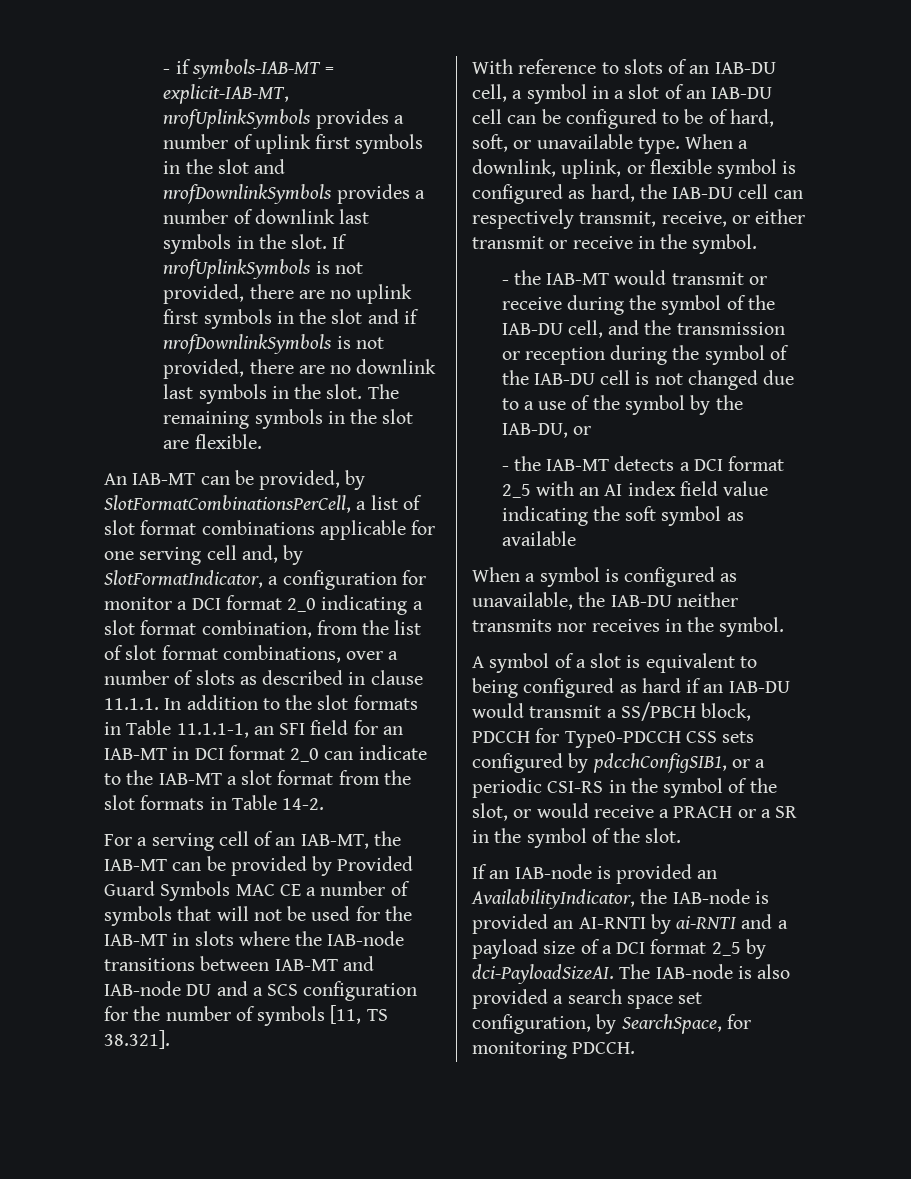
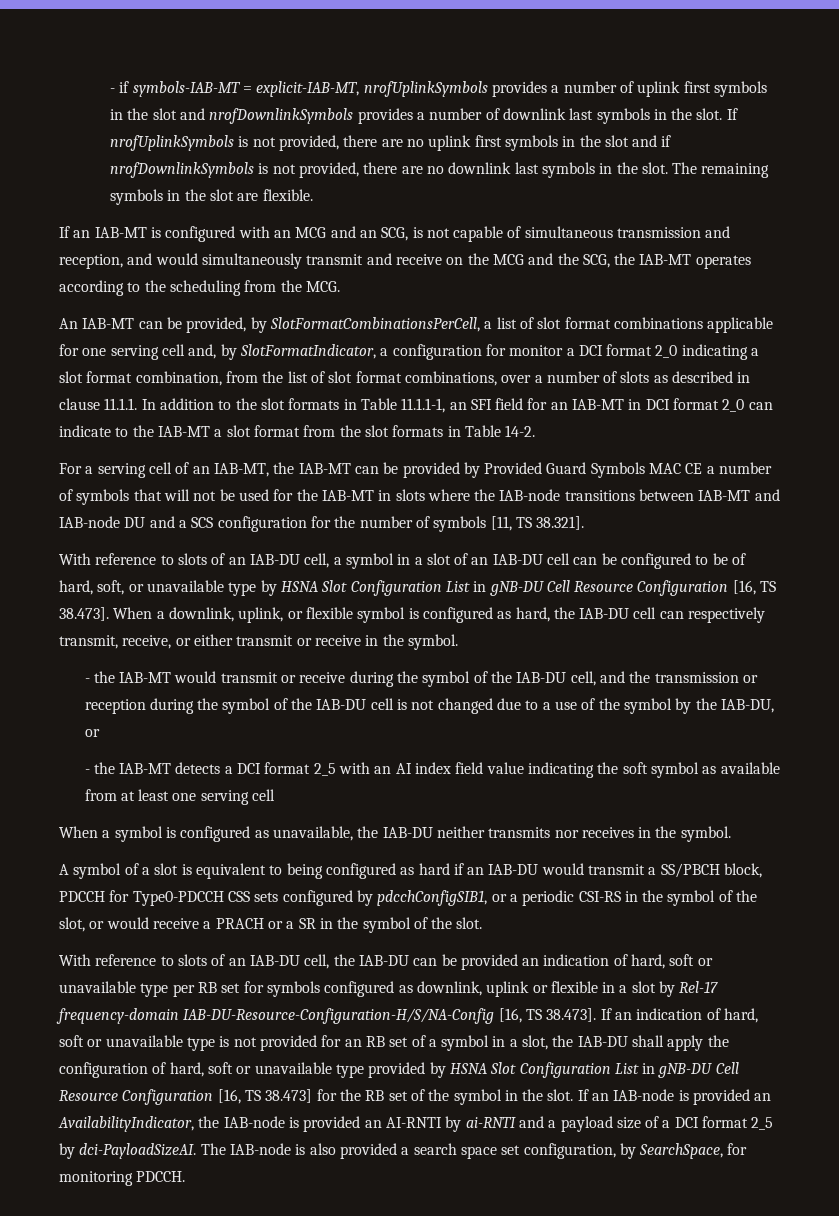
+ If an IAB-MT is configured with an MCG and an SCG, is not capable of simultaneous transmission and reception, and would simultaneously transmit and receive on the MCG and the SCG, the IAB-MT operates according to the scheduling from the MCG.
- With reference to slots of an IAB-DU cell, a symbol in a slot of an IAB-DU cell can be configured to be of hard, soft, or unavailable type. When a downlink, uplink, or flexible symbol is configured as hard, the IAB-DU cell can respectively transmit, receive, or either transmit or receive in the symbol.
+ With reference to slots of an IAB-DU cell, a symbol in a slot of an IAB-DU cell can be configured to be of hard, soft, or unavailable type by HSNA Slot Configuration List in gNB-DU Cell Resource Configuration [16, TS 38.473]. When a downlink, uplink, or flexible symbol is configured as hard, the IAB-DU cell can respectively transmit, receive, or either transmit or receive in the symbol.
- - the IAB-MT detects a DCI format 2_5 with an AI index field value indicating the soft symbol as available
+ - the IAB-MT detects a DCI format 2_5 with an AI index field value indicating the soft symbol as available from at least one serving cell
+ With reference to slots of an IAB-DU cell, the IAB-DU can be provided an indication of hard, soft or unavailable type per RB set for symbols configured as downlink, uplink or flexible in a slot by Rel-17 frequency-domain IAB-DU-Resource-Configuration-H/S/NA-Config [16, TS 38.473]. If an indication of hard, soft or unavailable type is not provided for an RB set of a symbol in a slot, the IAB-DU shall apply the configuration of hard, soft or unavailable type provided by HSNA Slot Configuration List in gNB-DU Cell Resource Configuration [16, TS 38.473] for the RB set of the symbol in the slot.

